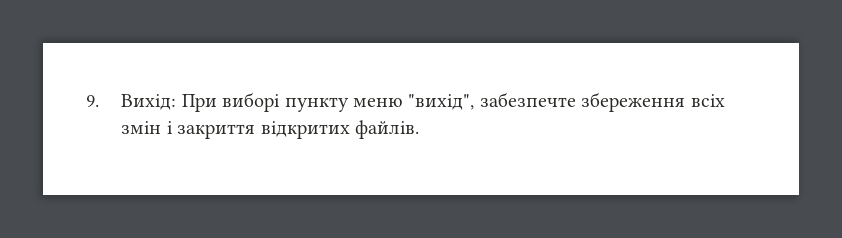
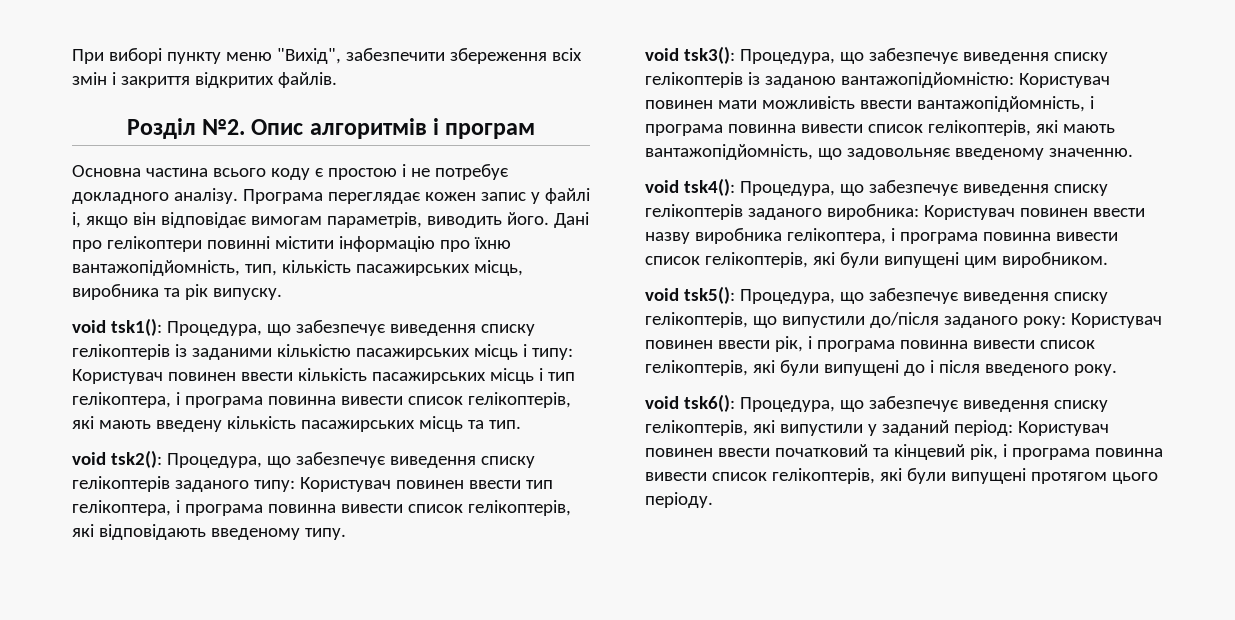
- 9. Вихід: При виборі пункту меню "вихід", забезпечте збереження всіх змін і закриття відкритих файлів.
+ При виборі пункту меню "Вихід", забезпечити збереження всіх змін і закриття відкритих файлів.
+ Розділ №2. Опис алгоритмів і програм
+ Основна частина всього коду є простою і не потребує докладного аналізу. Програма переглядає кожен запис у файлі і, якщо він відповідає вимогам параметрів, виводить його. Дані про гелікоптери повинні містити інформацію про їхню вантажопідйомність, тип, кількість пасажирських місць, виробника та рік випуску.
+ void tsk1(): Процедура, що забезпечує виведення списку гелікоптерів із заданими кількістю пасажирських місць і типу: Користувач повинен ввести кількість пасажирських місць і тип гелікоптера, і програма повинна вивести список гелікоптерів, які мають введену кількість пасажирських місць та тип.
+ void tsk2(): Процедура, що забезпечує виведення списку гелікоптерів заданого типу: Користувач повинен ввести тип гелікоптера, і програма повинна вивести список гелікоптерів, які відповідають введеному типу.
+ void tsk3(): Процедура, що забезпечує виведення списку гелікоптерів із заданою вантажопідйомністю: Користувач повинен мати можливість ввести вантажопідйомність, і програма повинна вивести список гелікоптерів, які мають вантажопідйомність, що задовольняє введеному значенню.
+ void tsk4(): Процедура, що забезпечує виведення списку гелікоптерів заданого виробника: Користувач повинен ввести назву виробника гелікоптера, і програма повинна вивести список гелікоптерів, які були випущені цим виробником.
+ void tsk5(): Процедура, що забезпечує виведення списку гелікоптерів, що випустили до/після заданого року: Користувач повинен ввести рік, і програма повинна вивести список гелікоптерів, які були випущені до і після введеного року.
+ void tsk6(): Процедура, що забезпечує виведення списку гелікоптерів, які випустили у заданий період: Користувач повинен ввести початковий та кінцевий рік, і програма повинна вивести список гелікоптерів, які були випущені протягом цього періоду.

